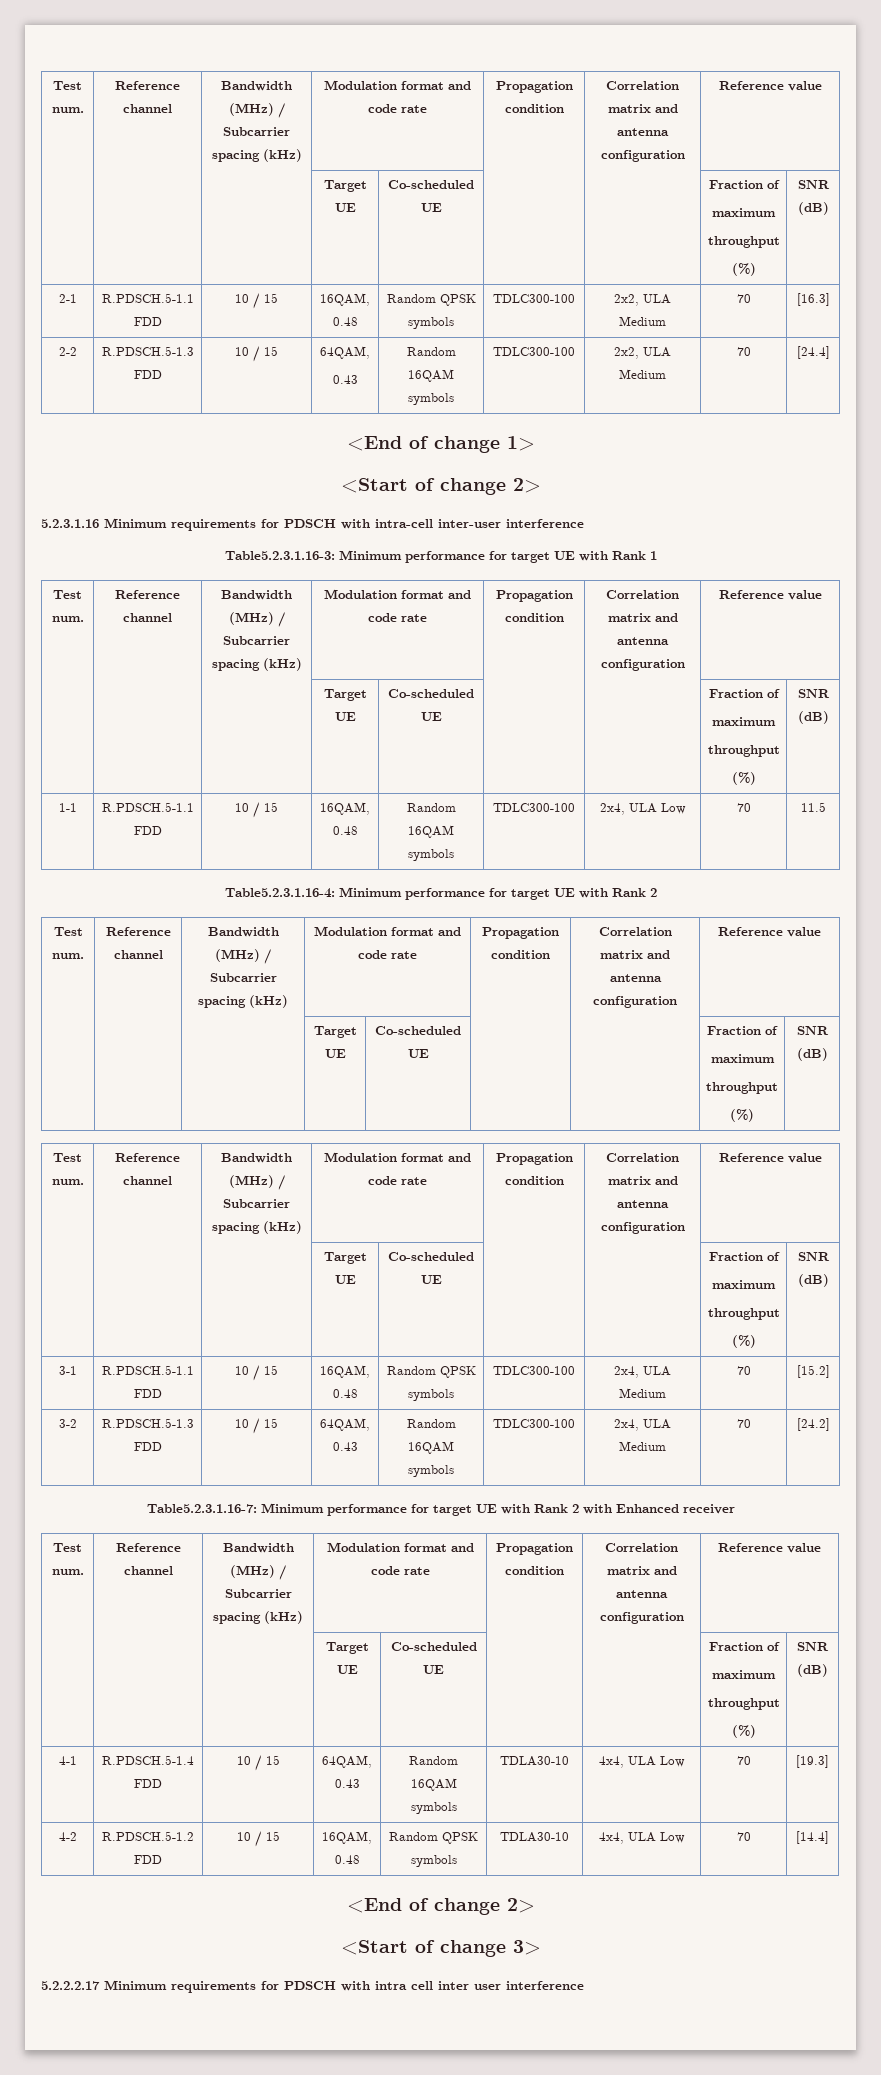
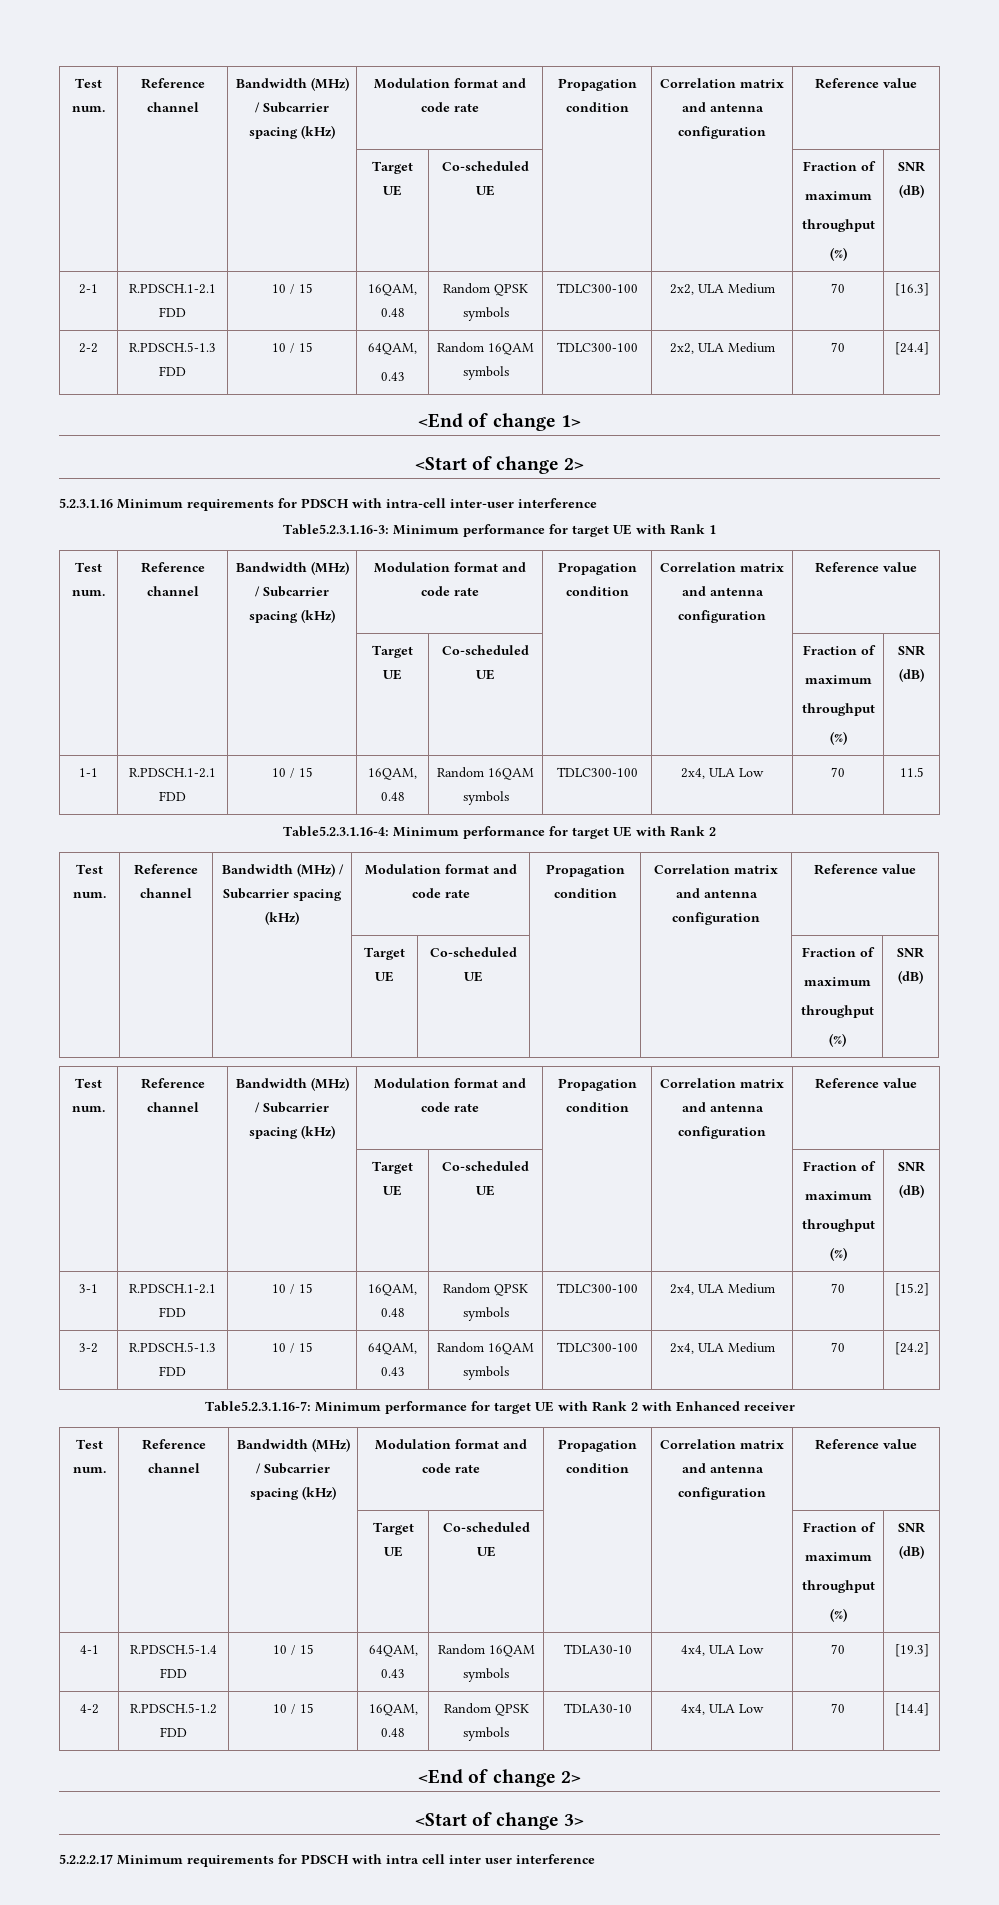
- 2-1 | R.PDSCH.5-1.1 FDD | 10 / 15 | 16QAM, 0.48 | Random QPSK symbols | TDLC300-100 | 2x2, ULA Medium | 70 | [16.3]
+ 2-1 | R.PDSCH.1-2.1 FDD | 10 / 15 | 16QAM, 0.48 | Random QPSK symbols | TDLC300-100 | 2x2, ULA Medium | 70 | [16.3]
- 1-1 | R.PDSCH.5-1.1 FDD | 10 / 15 | 16QAM, 0.48 | Random 16QAM symbols | TDLC300-100 | 2x4, ULA Low | 70 | 11.5
+ 1-1 | R.PDSCH.1-2.1 FDD | 10 / 15 | 16QAM, 0.48 | Random 16QAM symbols | TDLC300-100 | 2x4, ULA Low | 70 | 11.5
- 3-1 | R.PDSCH.5-1.1 FDD | 10 / 15 | 16QAM, 0.48 | Random QPSK symbols | TDLC300-100 | 2x4, ULA Medium | 70 | [15.2]
+ 3-1 | R.PDSCH.1-2.1 FDD | 10 / 15 | 16QAM, 0.48 | Random QPSK symbols | TDLC300-100 | 2x4, ULA Medium | 70 | [15.2]

